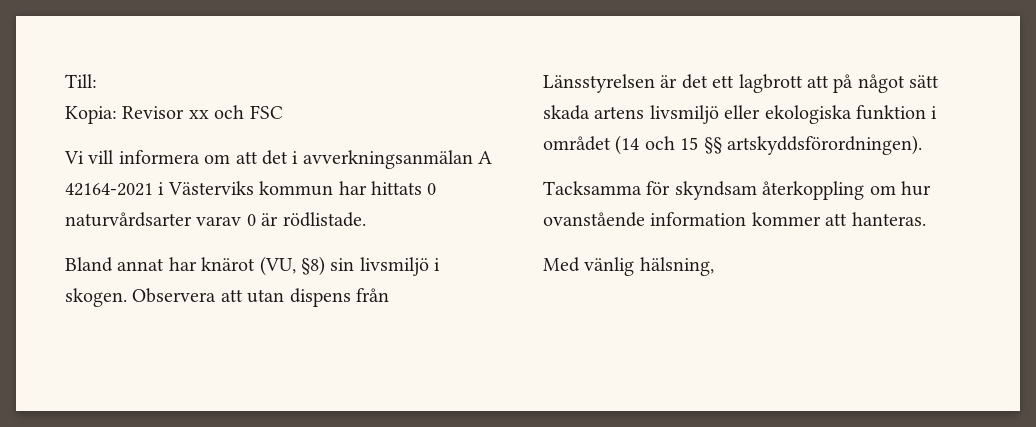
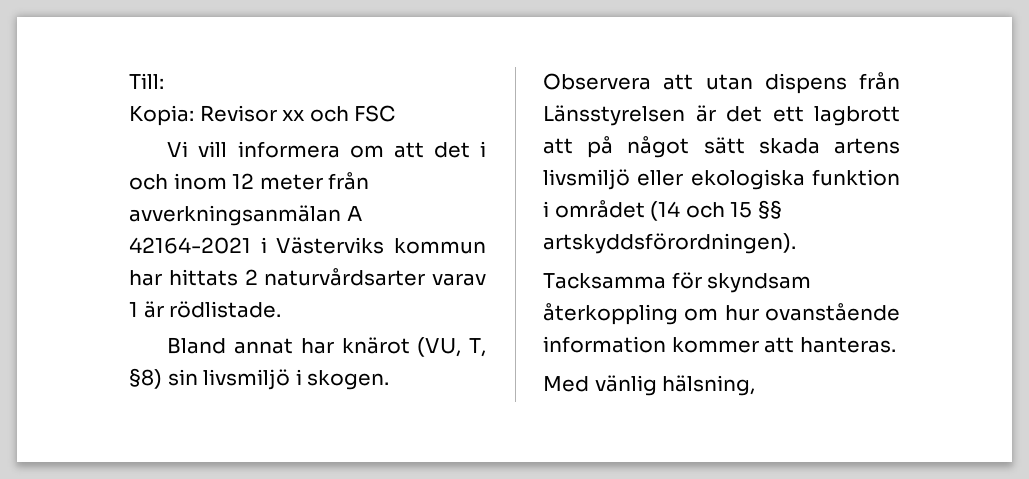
- Vi vill informera om att det i avverkningsanmälan A 42164-2021 i Västerviks kommun har hittats 0 naturvårdsarter varav 0 är rödlistade.
+ Vi vill informera om att det i och inom 12 meter från avverkningsanmälan A 42164-2021 i Västerviks kommun har hittats 2 naturvårdsarter varav 1 är rödlistade.
- Bland annat har knärot (VU, §8) sin livsmiljö i skogen.
+ Bland annat har knärot (VU, T, §8) sin livsmiljö i skogen.

